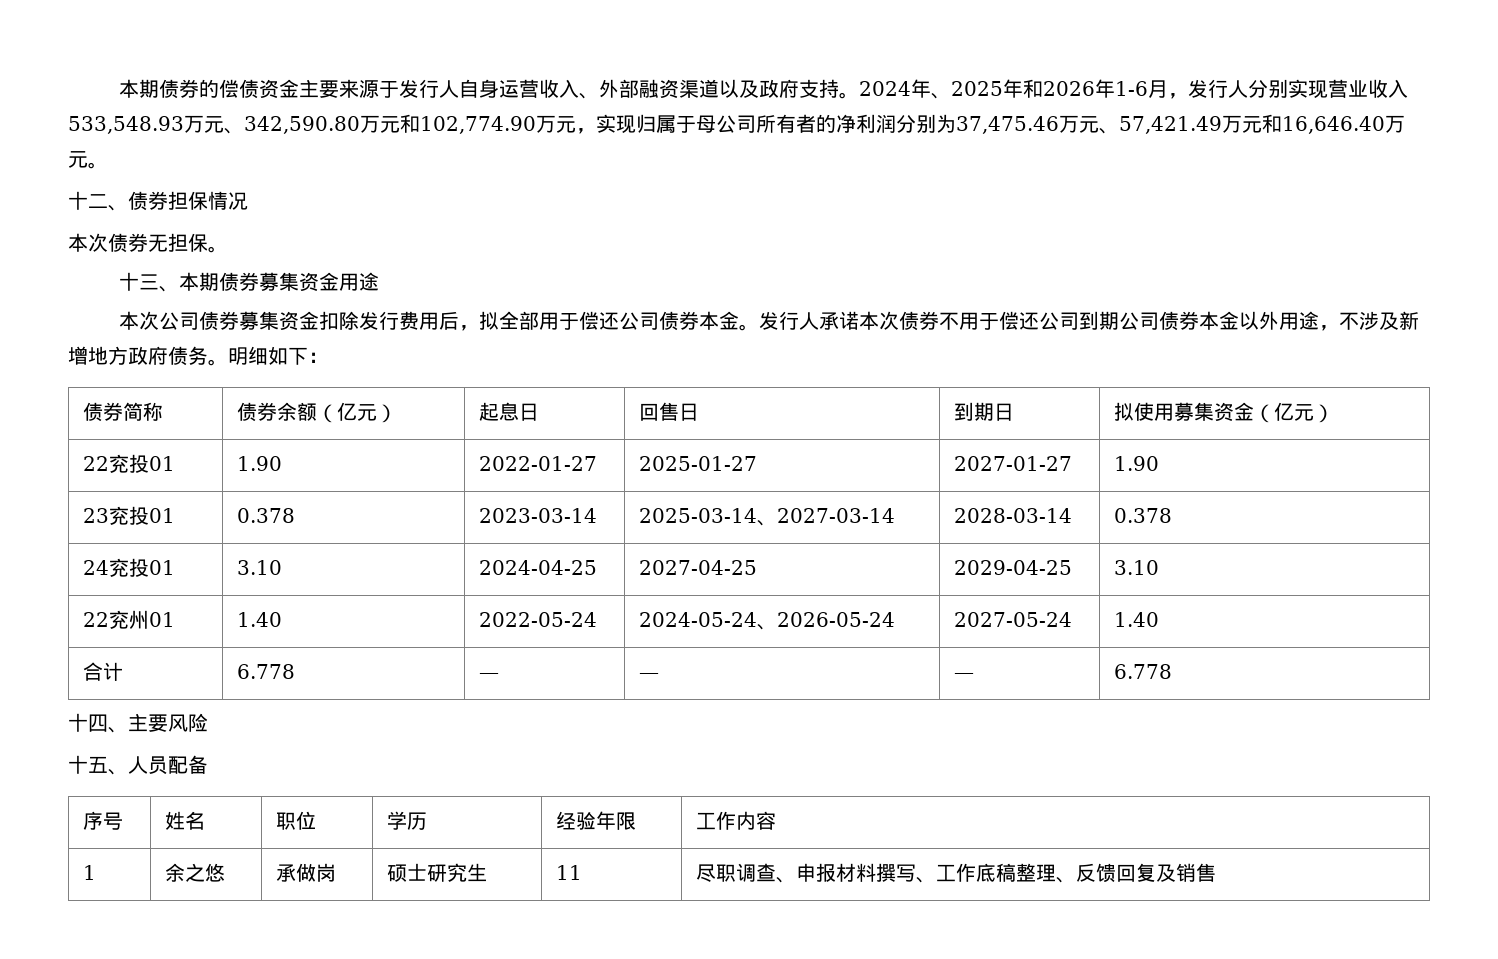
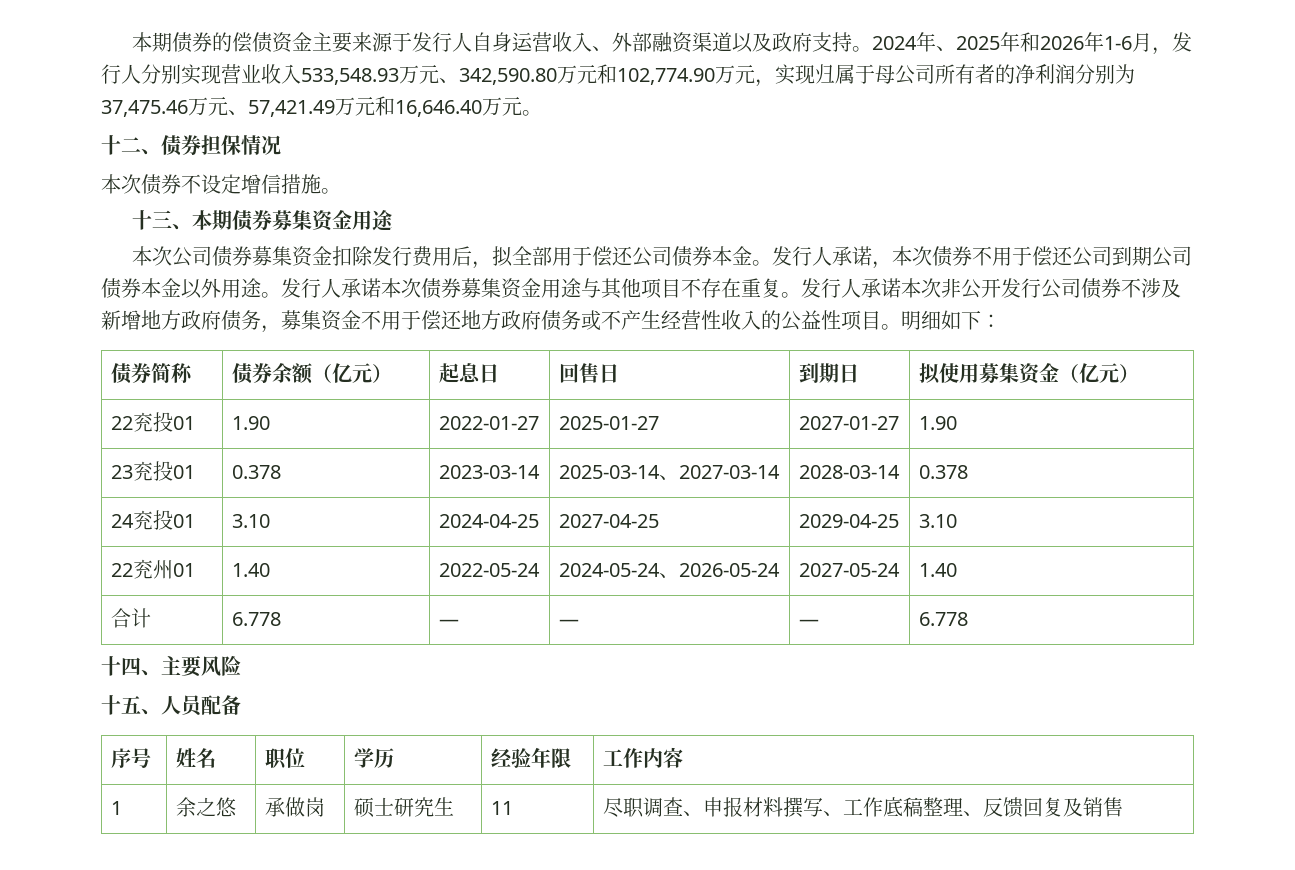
- 本次债券无担保。
+ 本次债券不设定增信措施。
- 发行人承诺本次债券不用于偿还公司到期公司债券本金以外用途，不涉及新增地方政府债务。
+ 发行人承诺，本次债券不用于偿还公司到期公司债券本金以外用途。发行人承诺本次债券募集资金用途与其他项目不存在重复。发行人承诺本次非公开发行公司债券不涉及新增地方政府债务，募集资金不用于偿还地方政府债务或不产生经营性收入的公益性项目。

